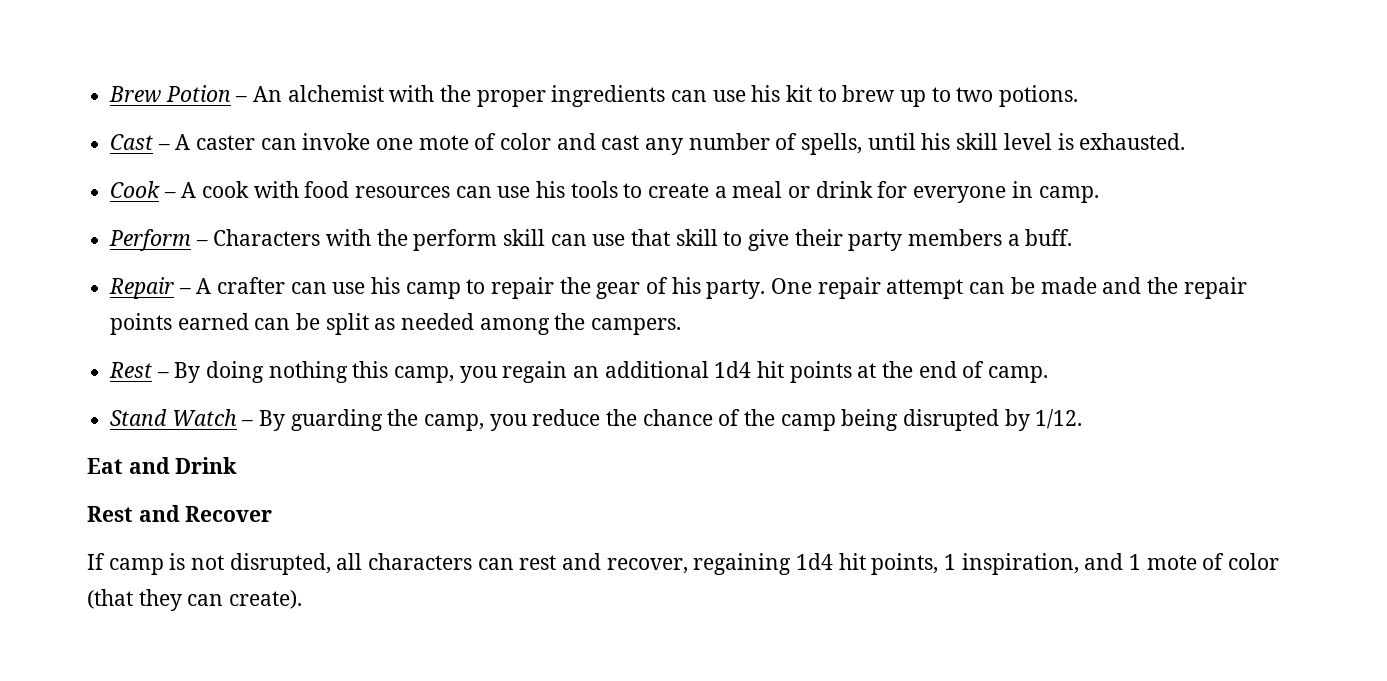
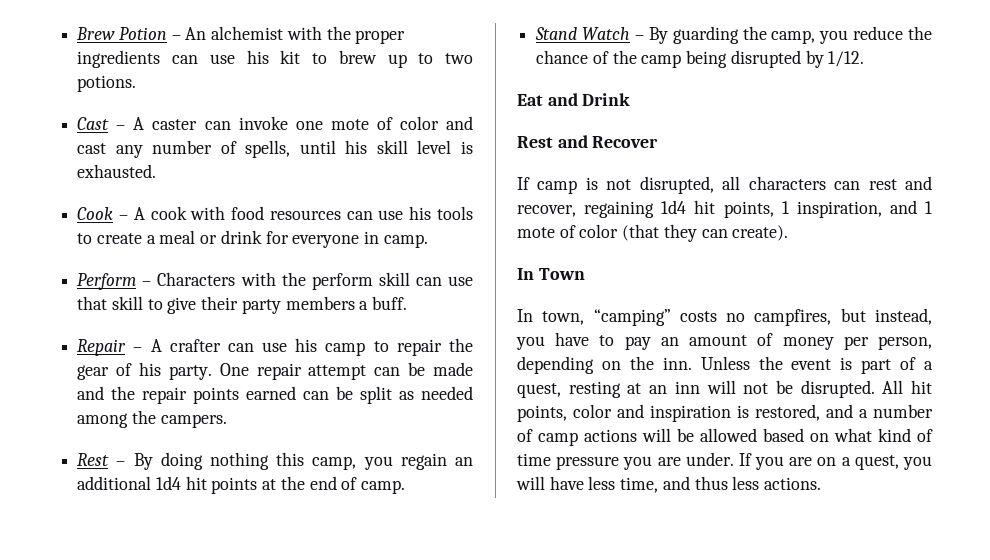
+ In Town
+ In town, “camping” costs no campfires, but instead, you have to pay an amount of money per person, depending on the inn. Unless the event is part of a quest, resting at an inn will not be disrupted. All hit points, color and inspiration is restored, and a number of camp actions will be allowed based on what kind of time pressure you are under. If you are on a quest, you will have less time, and thus less actions.

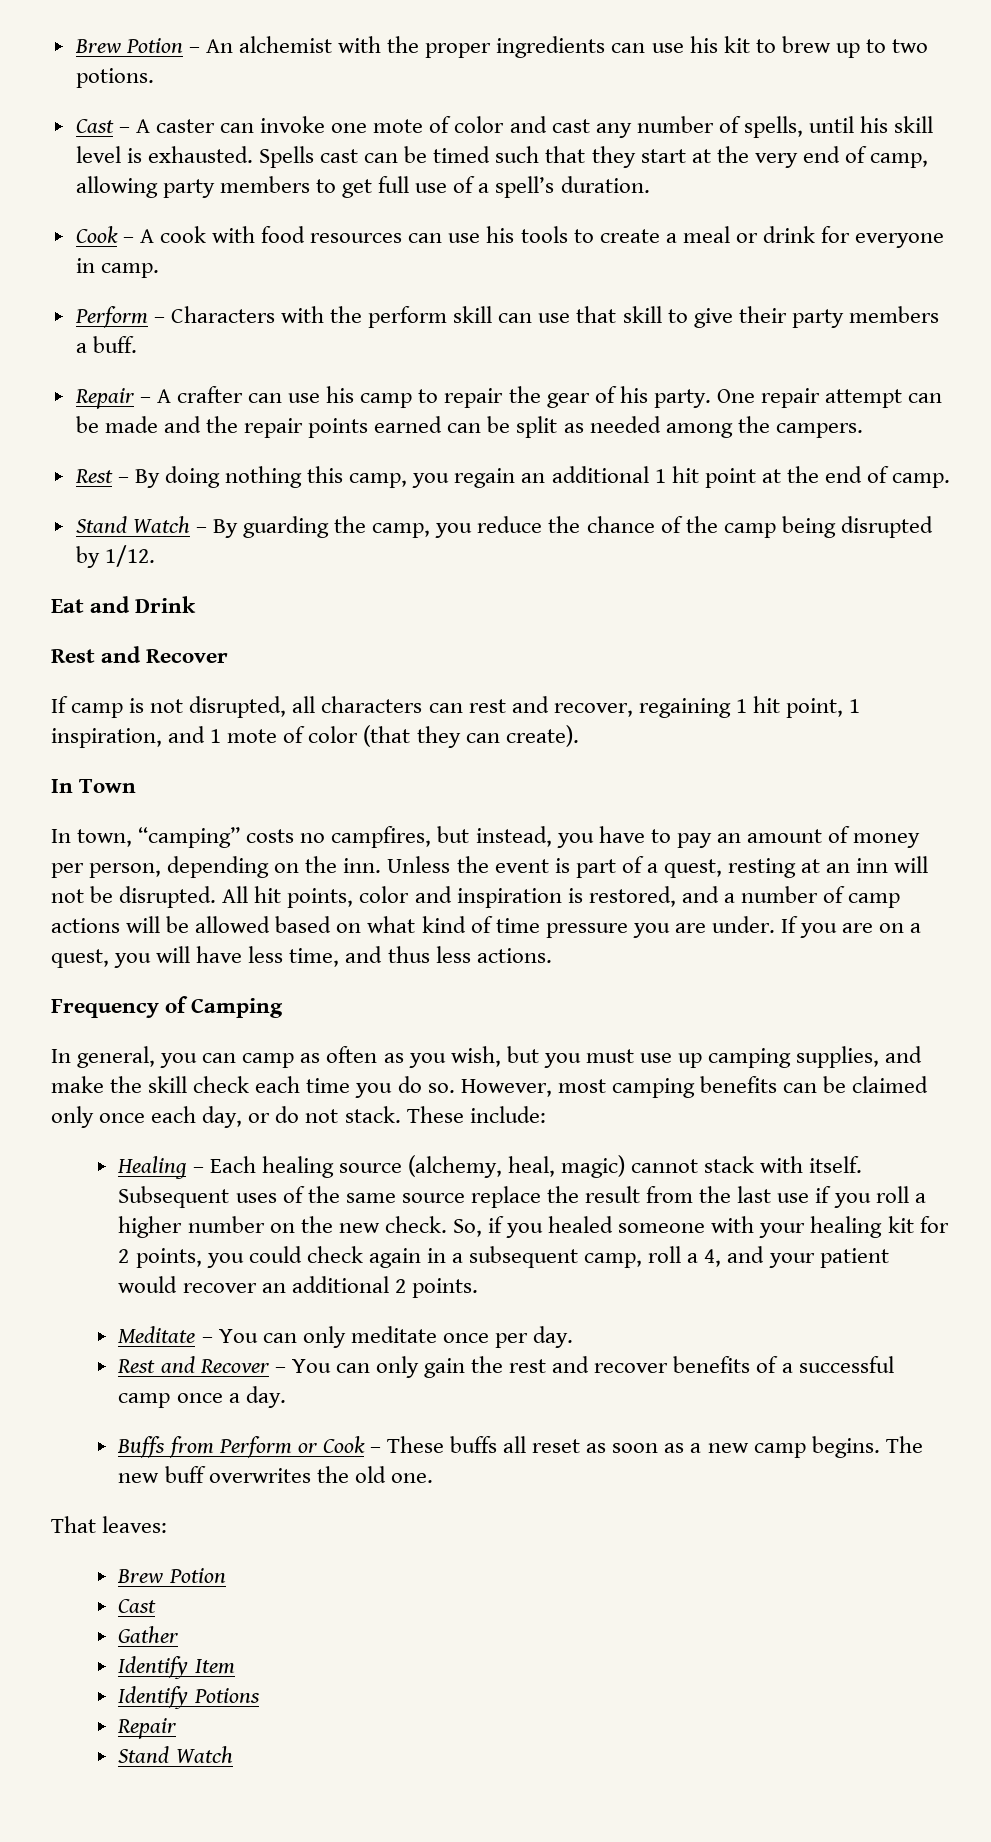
+ Spells cast can be timed such that they start at the very end of camp, allowing party members to get full use of a spell’s duration.
- Rest – By doing nothing this camp, you regain an additional 1d4 hit points at the end of camp.
+ Rest – By doing nothing this camp, you regain an additional 1 hit point at the end of camp.
- If camp is not disrupted, all characters can rest and recover, regaining 1d4 hit points, 1 inspiration, and 1 mote of color (that they can create).
+ If camp is not disrupted, all characters can rest and recover, regaining 1 hit point, 1 inspiration, and 1 mote of color (that they can create).
+ Frequency of Camping
+ In general, you can camp as often as you wish, but you must use up camping supplies, and make the skill check each time you do so. However, most camping benefits can be claimed only once each day, or do not stack. These include:
+ Healing – Each healing source (alchemy, heal, magic) cannot stack with itself. Subsequent uses of the same source replace the result from the last use if you roll a higher number on the new check. So, if you healed someone with your healing kit for 2 points, you could check again in a subsequent camp, roll a 4, and your patient would recover an additional 2 points.
+ Meditate – You can only meditate once per day.
+ Rest and Recover – You can only gain the rest and recover benefits of a successful camp once a day.
+ Buffs from Perform or Cook – These buffs all reset as soon as a new camp begins. The new buff overwrites the old one.
+ That leaves:
+ Brew Potion
+ Cast
+ Gather
+ Identify Item
+ Identify Potions
+ Repair
+ Stand Watch

